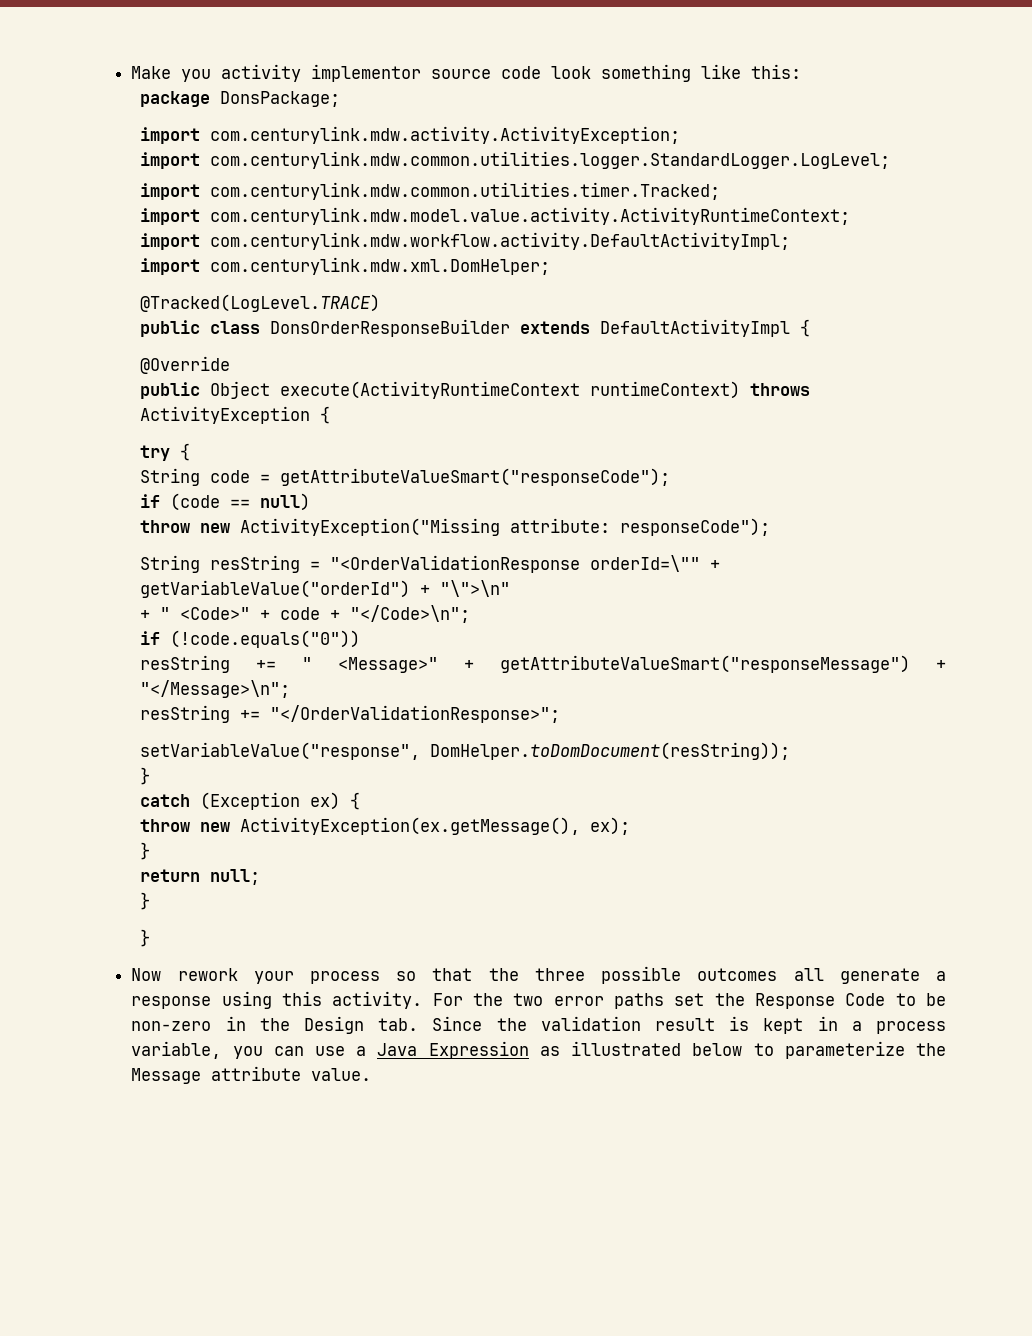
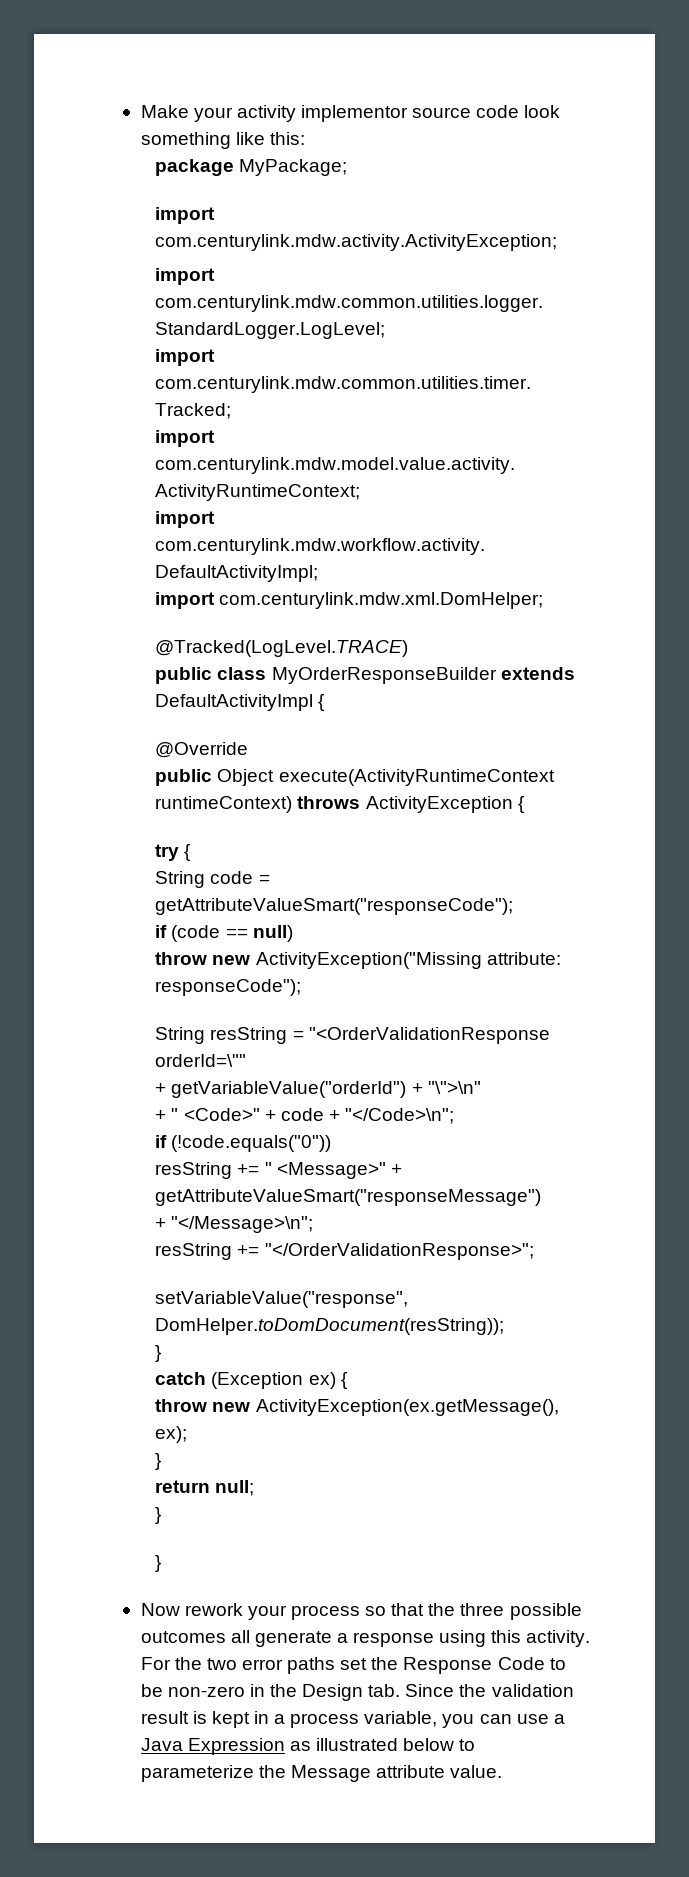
- Make you activity implementor source code look something like this:
+ Make your activity implementor source code look something like this:
- package DonsPackage;
+ package MyPackage;
- public class DonsOrderResponseBuilder extends DefaultActivityImpl {
+ public class MyOrderResponseBuilder extends DefaultActivityImpl {
- String resString = "<OrderValidationResponse orderId=\"" + getVariableValue("orderId") + "\">\n"
+ String resString = "<OrderValidationResponse orderId=\""
+ + getVariableValue("orderId") + "\">\n"
- resString += " <Message>" + getAttributeValueSmart("responseMessage") + "</Message>\n";
+ resString += " <Message>" + getAttributeValueSmart("responseMessage")
+ + "</Message>\n";

